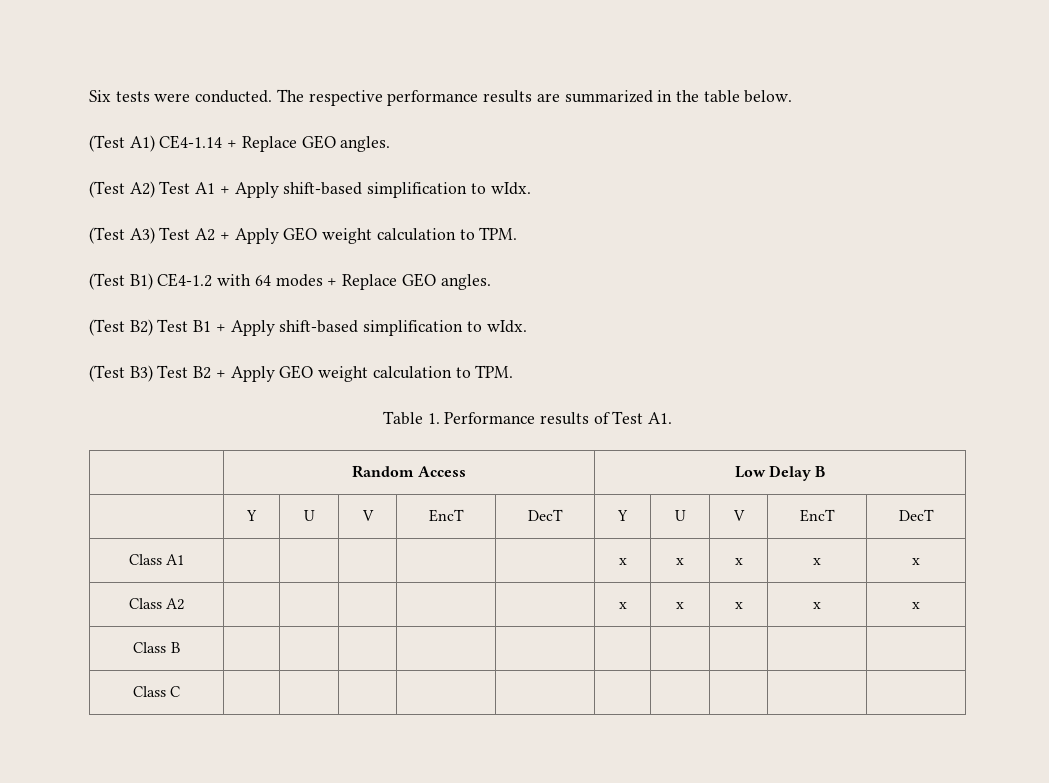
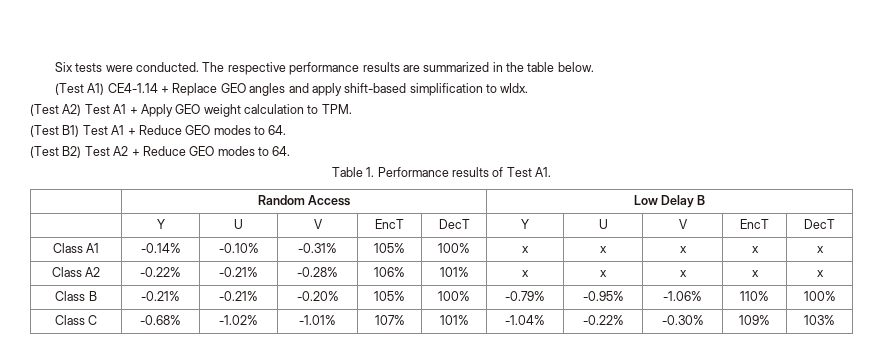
- (Test A1) CE4-1.14 + Replace GEO angles.
- (Test A2) Test A1 + Apply shift-based simplification to wIdx.
- (Test A3) Test A2 + Apply GEO weight calculation to TPM.
+ (Test A1) CE4-1.14 + Replace GEO angles and apply shift-based simplification to wIdx.
+ (Test A2) Test A1 + Apply GEO weight calculation to TPM.
- (Test B1) CE4-1.2 with 64 modes + Replace GEO angles.
- (Test B2) Test B1 + Apply shift-based simplification to wIdx.
- (Test B3) Test B2 + Apply GEO weight calculation to TPM.
+ (Test B1) Test A1 + Reduce GEO modes to 64.
+ (Test B2) Test A2 + Reduce GEO modes to 64.
- Class A1 | | | | | | x | x | x | x | x
+ Class A1 | -0.14% | -0.10% | -0.31% | 105% | 100% | x | x | x | x | x
- Class A2 | | | | | | x | x | x | x | x
+ Class A2 | -0.22% | -0.21% | -0.28% | 106% | 101% | x | x | x | x | x
- Class B | | | | | | | | | |
- Class C | | | | | | | | | |
+ Class B | -0.21% | -0.21% | -0.20% | 105% | 100% | -0.79% | -0.95% | -1.06% | 110% | 100%
+ Class C | -0.68% | -1.02% | -1.01% | 107% | 101% | -1.04% | -0.22% | -0.30% | 109% | 103%

